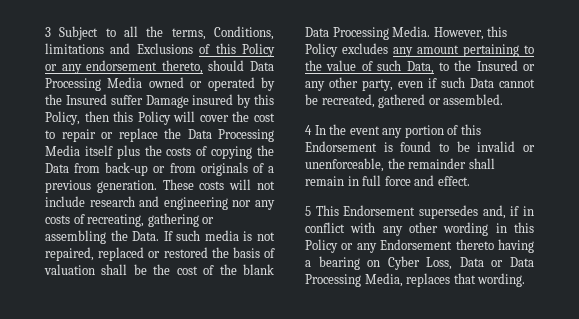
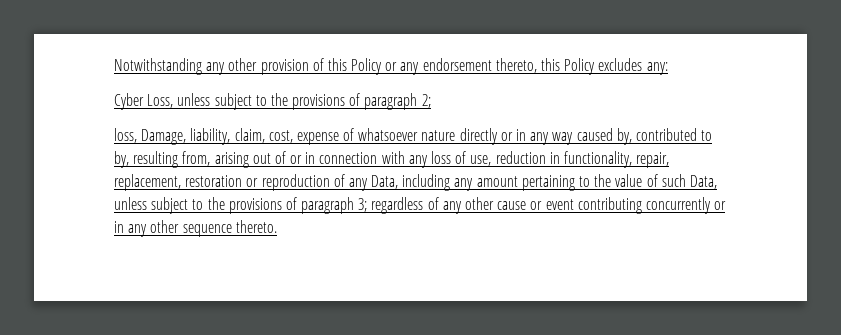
- 3 Subject to all the terms, Conditions, limitations and Exclusions of this Policy or any endorsement thereto, should Data Processing Media owned or operated by the Insured suffer Damage insured by this Policy, then this Policy will cover the cost to repair or replace the Data Processing Media itself plus the costs of copying the Data from back-up or from originals of a previous generation. These costs will not include research and engineering nor any costs of recreating, gathering or assembling the Data. If such media is not repaired, replaced or restored the basis of valuation shall be the cost of the blank Data Processing Media. However, this Policy excludes any amount pertaining to the value of such Data, to the Insured or any other party, even if such Data cannot be recreated, gathered or assembled.
- 4 In the event any portion of this Endorsement is found to be invalid or unenforceable, the remainder shall remain in full force and effect.
- 5 This Endorsement supersedes and, if in conflict with any other wording in this Policy or any Endorsement thereto having a bearing on Cyber Loss, Data or Data Processing Media, replaces that wording.
+ Notwithstanding any other provision of this Policy or any endorsement thereto, this Policy excludes any:
+ Cyber Loss, unless subject to the provisions of paragraph 2;
+ loss, Damage, liability, claim, cost, expense of whatsoever nature directly or in any way caused by, contributed to by, resulting from, arising out of or in connection with any loss of use, reduction in functionality, repair, replacement, restoration or reproduction of any Data, including any amount pertaining to the value of such Data, unless subject to the provisions of paragraph 3; regardless of any other cause or event contributing concurrently or in any other sequence thereto.

